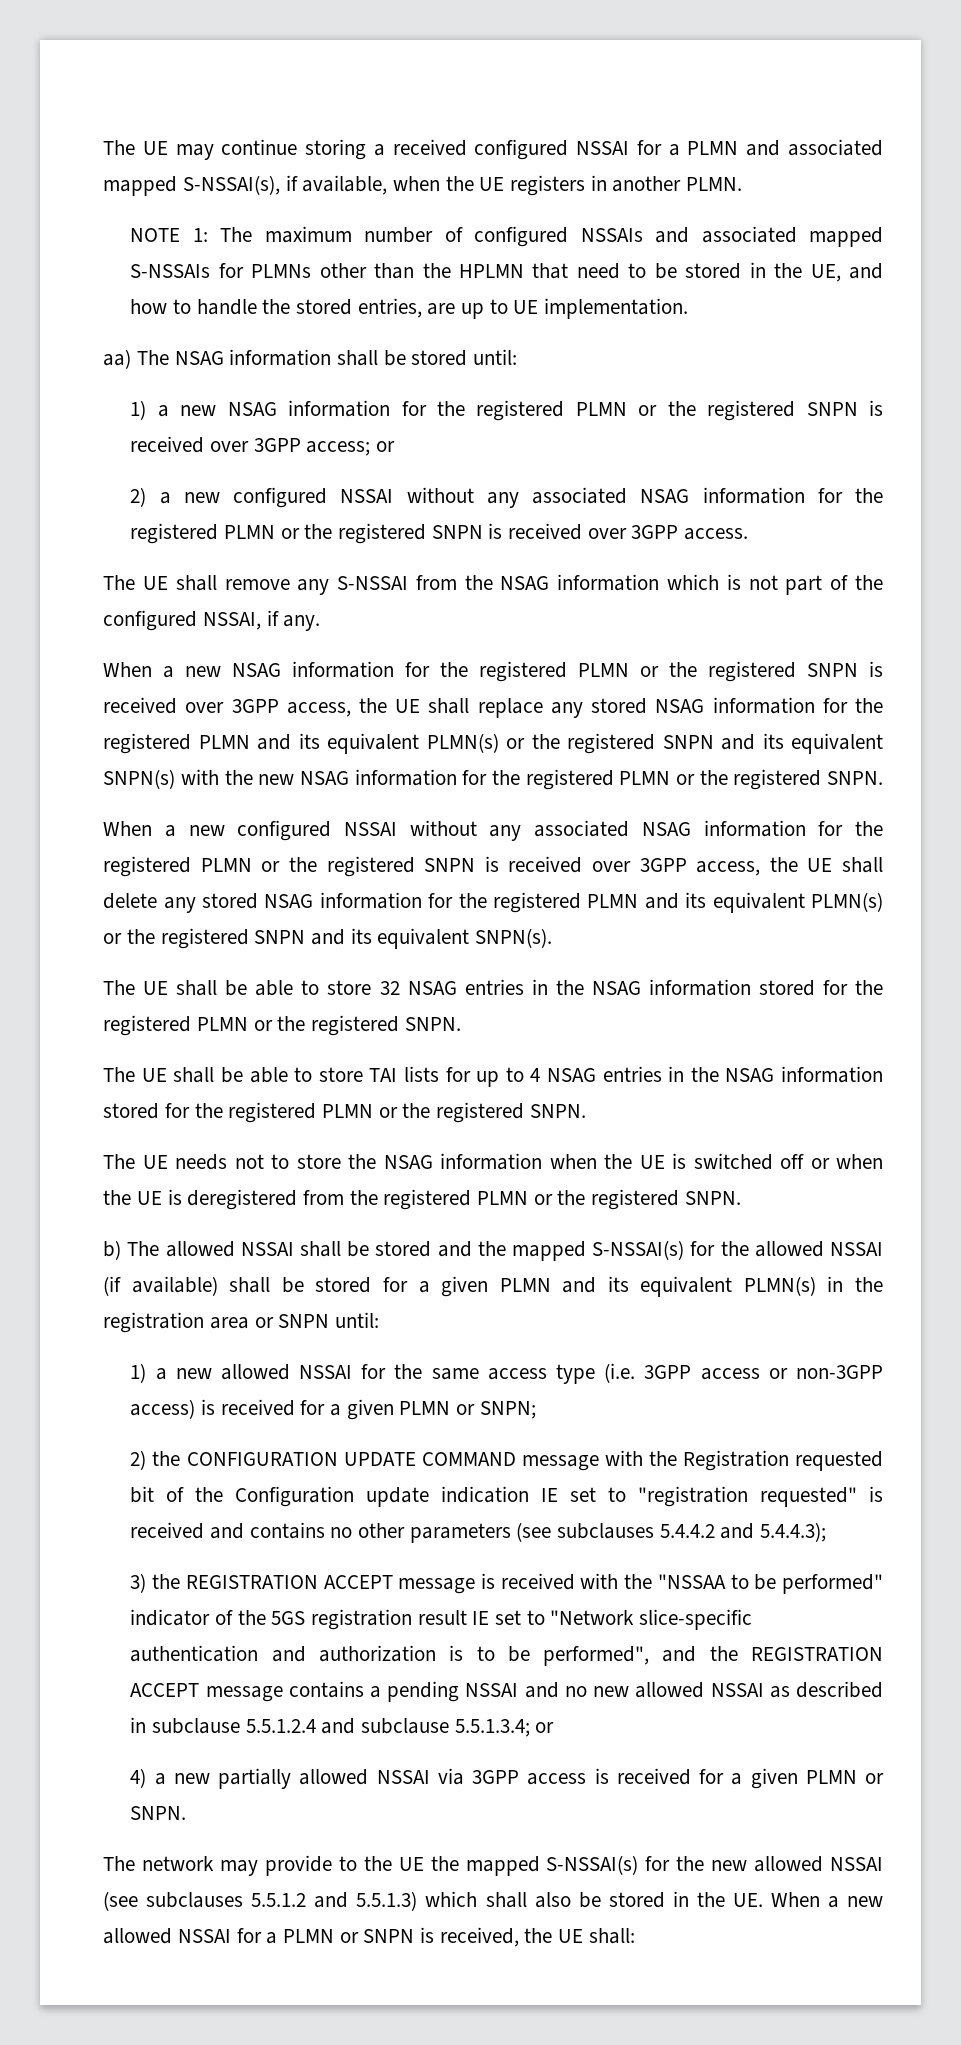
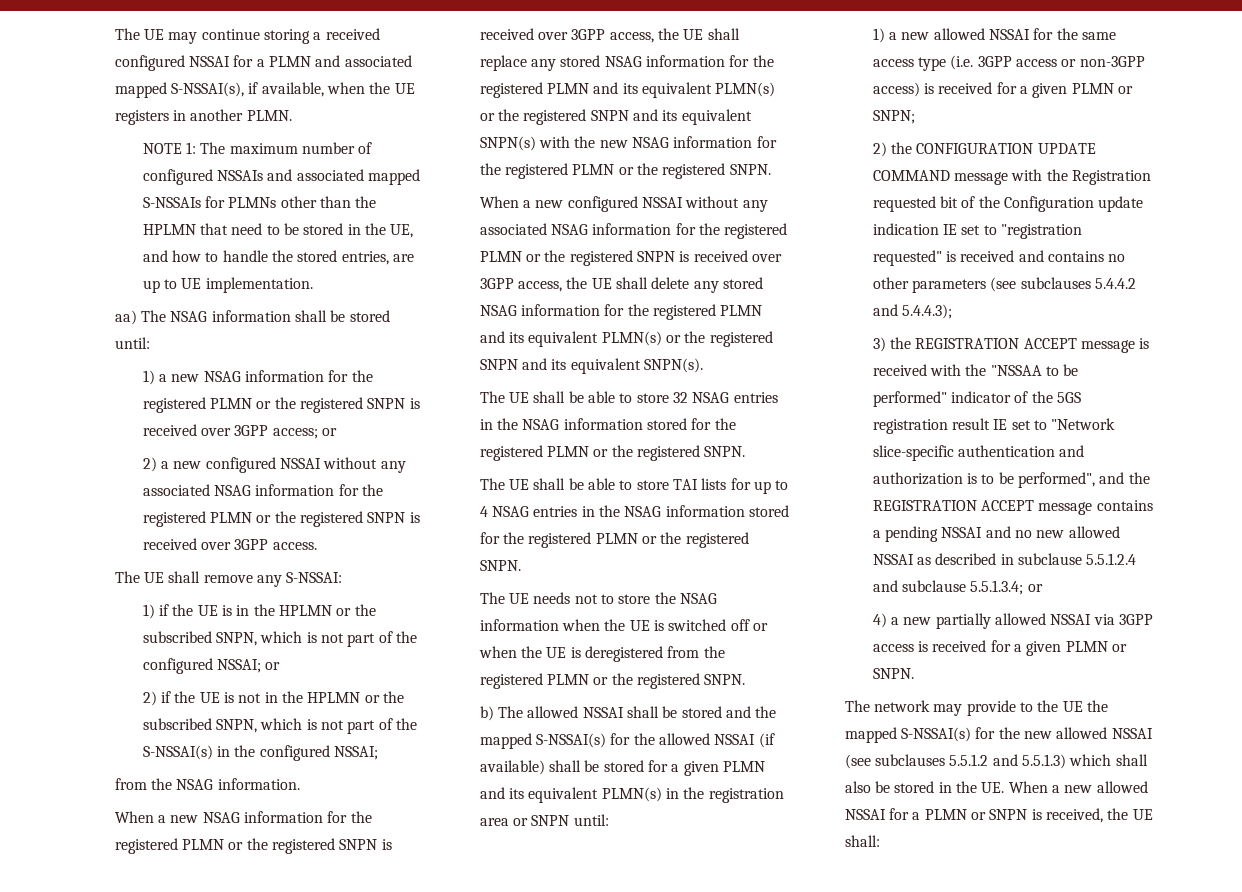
- The UE shall remove any S-NSSAI from the NSAG information which is not part of the configured NSSAI, if any.
+ The UE shall remove any S-NSSAI:
+ 1) if the UE is in the HPLMN or the subscribed SNPN, which is not part of the configured NSSAI; or
+ 2) if the UE is not in the HPLMN or the subscribed SNPN, which is not part of the S-NSSAI(s) in the configured NSSAI;
+ from the NSAG information.

